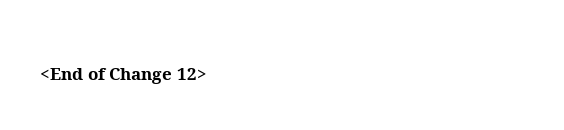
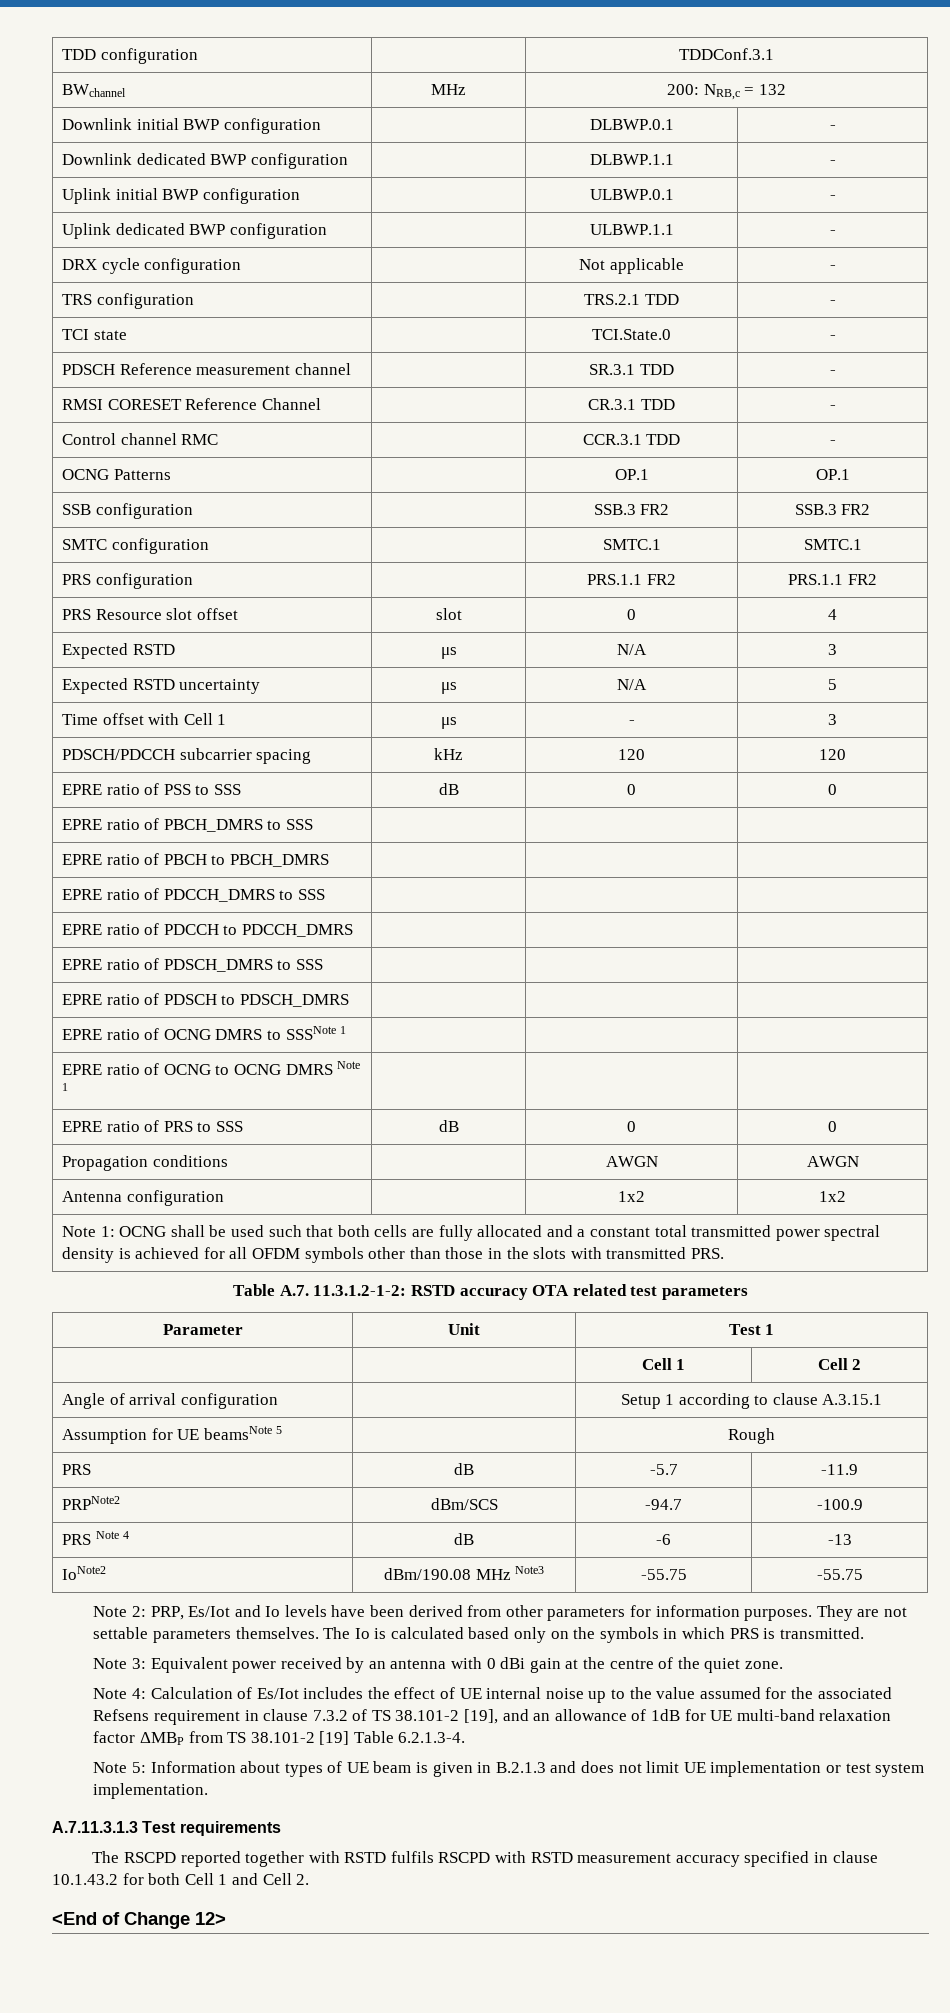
+ TDD configuration | | TDDConf.3.1
+ BWchannel | MHz | 200: NRB,c = 132
+ Downlink initial BWP configuration | | DLBWP.0.1 | -
+ Downlink dedicated BWP configuration | | DLBWP.1.1 | -
+ Uplink initial BWP configuration | | ULBWP.0.1 | -
+ Uplink dedicated BWP configuration | | ULBWP.1.1 | -
+ DRX cycle configuration | | Not applicable | -
+ TRS configuration | | TRS.2.1 TDD | -
+ TCI state | | TCI.State.0 | -
+ PDSCH Reference measurement channel | | SR.3.1 TDD | -
+ RMSI CORESET Reference Channel | | CR.3.1 TDD | -
+ Control channel RMC | | CCR.3.1 TDD | -
+ OCNG Patterns | | OP.1 | OP.1
+ SSB configuration | | SSB.3 FR2 | SSB.3 FR2
+ SMTC configuration | | SMTC.1 | SMTC.1
+ PRS configuration | | PRS.1.1 FR2 | PRS.1.1 FR2
+ PRS Resource slot offset | slot | 0 | 4
+ Expected RSTD | μs | N/A | 3
+ Expected RSTD uncertainty | μs | N/A | 5
+ Time offset with Cell 1 | μs | - | 3
+ PDSCH/PDCCH subcarrier spacing | kHz | 120 | 120
+ EPRE ratio of PSS to SSS | dB | 0 | 0
+ EPRE ratio of PBCH_DMRS to SSS | | |
+ EPRE ratio of PBCH to PBCH_DMRS | | |
+ EPRE ratio of PDCCH_DMRS to SSS | | |
+ EPRE ratio of PDCCH to PDCCH_DMRS | | |
+ EPRE ratio of PDSCH_DMRS to SSS | | |
+ EPRE ratio of PDSCH to PDSCH_DMRS | | |
+ EPRE ratio of OCNG DMRS to SSSNote 1 | | |
+ EPRE ratio of OCNG to OCNG DMRS Note 1 | | |
+ EPRE ratio of PRS to SSS | dB | 0 | 0
+ Propagation conditions | | AWGN | AWGN
+ Antenna configuration | | 1x2 | 1x2
+ Note 1: OCNG shall be used such that both cells are fully allocated and a constant total transmitted power spectral density is achieved for all OFDM symbols other than those in the slots with transmitted PRS.
+ Table A.7. 11.3.1.2-1-2: RSTD accuracy OTA related test parameters
+ Parameter | Unit | Test 1
+ | | Cell 1 | Cell 2
+ Angle of arrival configuration | | Setup 1 according to clause A.3.15.1
+ Assumption for UE beamsNote 5 | | Rough
+ PRS | dB | -5.7 | -11.9
+ PRPNote2 | dBm/SCS | -94.7 | -100.9
+ PRS Note 4 | dB | -6 | -13
+ IoNote2 | dBm/190.08 MHz Note3 | -55.75 | -55.75
+ Note 2: PRP, Es/Iot and Io levels have been derived from other parameters for information purposes. They are not settable parameters themselves. The Io is calculated based only on the symbols in which PRS is transmitted.
+ Note 3: Equivalent power received by an antenna with 0 dBi gain at the centre of the quiet zone.
+ Note 4: Calculation of Es/Iot includes the effect of UE internal noise up to the value assumed for the associated Refsens requirement in clause 7.3.2 of TS 38.101-2 [19], and an allowance of 1dB for UE multi-band relaxation factor ΔMBP from TS 38.101-2 [19] Table 6.2.1.3-4.
+ Note 5: Information about types of UE beam is given in B.2.1.3 and does not limit UE implementation or test system implementation.
+ A.7.11.3.1.3 Test requirements
+ The RSCPD reported together with RSTD fulfils RSCPD with RSTD measurement accuracy specified in clause 10.1.43.2 for both Cell 1 and Cell 2.

